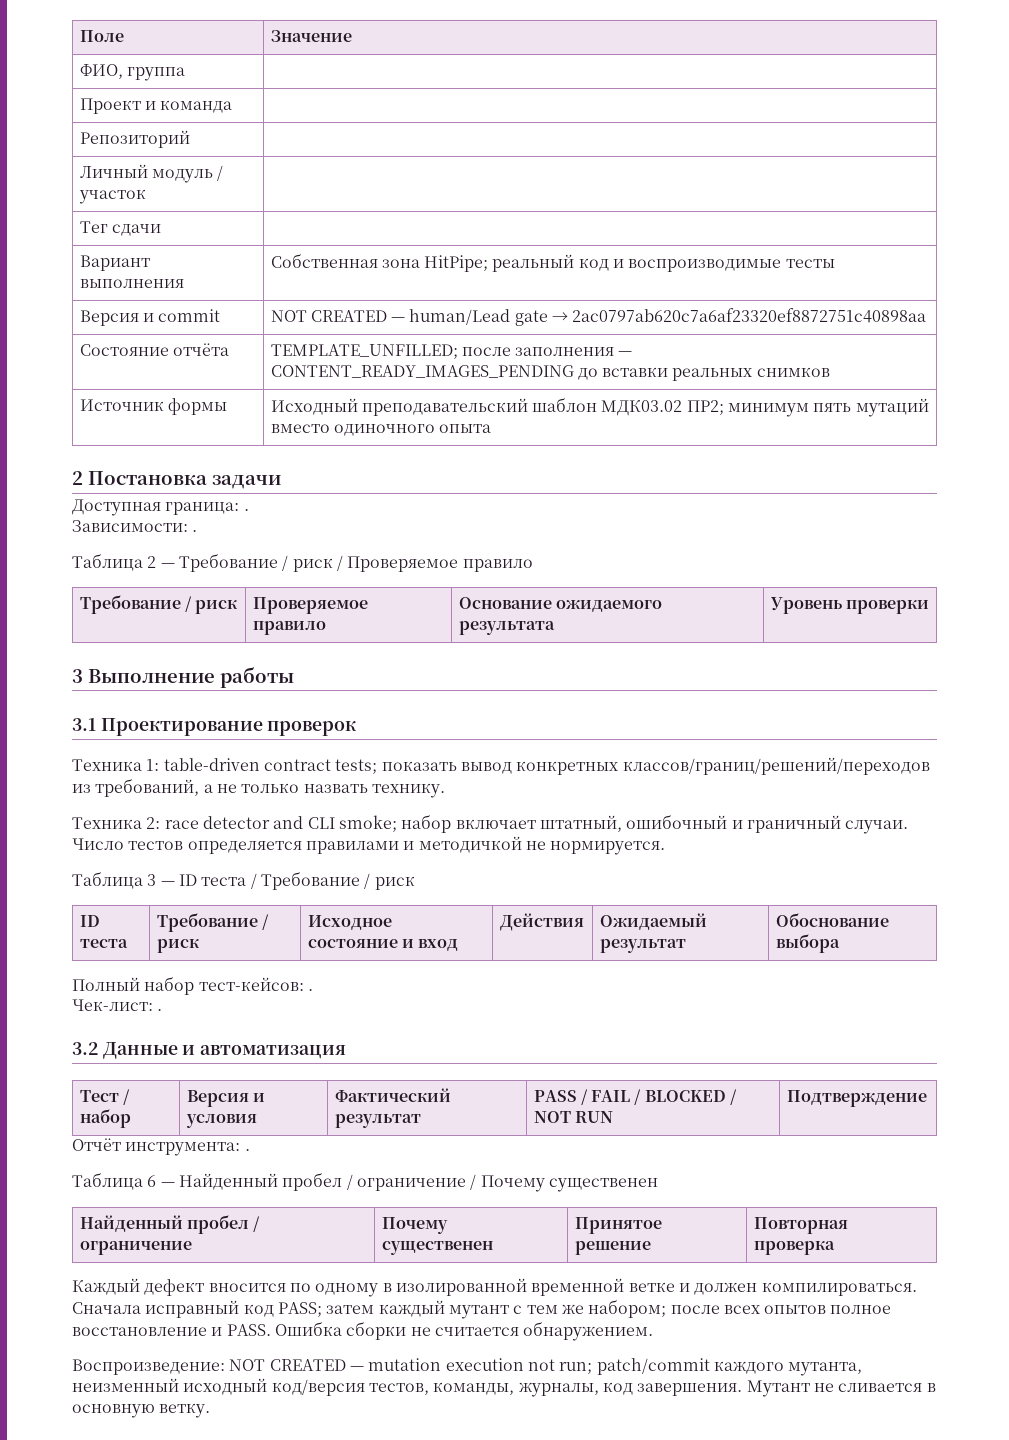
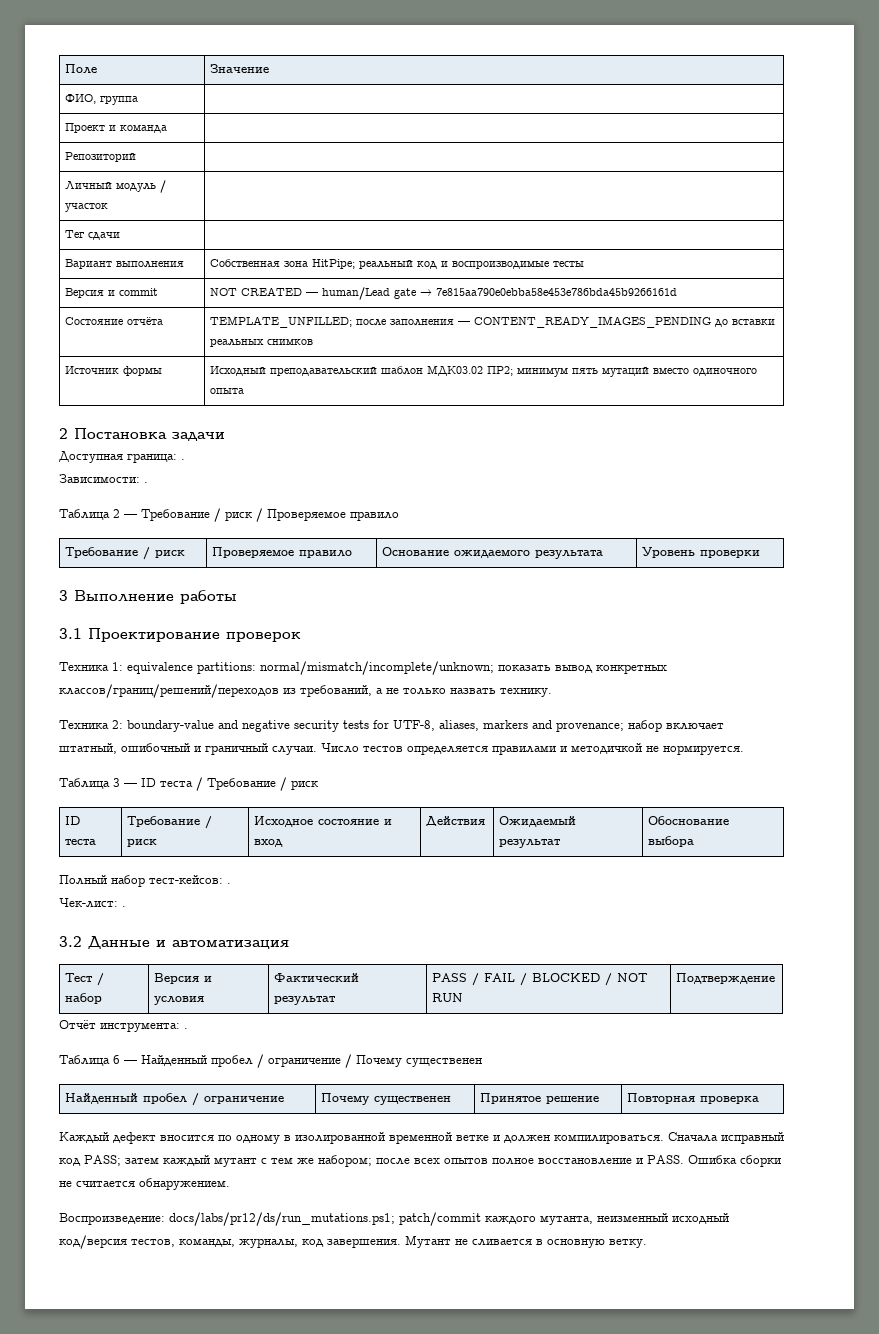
- Версия и commit | NOT CREATED — human/Lead gate → 2ac0797ab620c7a6af23320ef8872751c40898aa
+ Версия и commit | NOT CREATED — human/Lead gate → 7e815aa790e0ebba58e453e786bda45b9266161d
- Техника 1: table-driven contract tests; показать вывод конкретных классов/границ/решений/переходов из требований, а не только назвать технику.
+ Техника 1: equivalence partitions: normal/mismatch/incomplete/unknown; показать вывод конкретных классов/границ/решений/переходов из требований, а не только назвать технику.
- Техника 2: race detector and CLI smoke; набор включает штатный, ошибочный и граничный случаи.
+ Техника 2: boundary-value and negative security tests for UTF-8, aliases, markers and provenance; набор включает штатный, ошибочный и граничный случаи.
- Воспроизведение: NOT CREATED — mutation execution not run; patch/commit каждого мутанта, неизменный исходный код/версия тестов, команды, журналы, код завершения.
+ Воспроизведение: docs/labs/pr12/ds/run_mutations.ps1; patch/commit каждого мутанта, неизменный исходный код/версия тестов, команды, журналы, код завершения.

